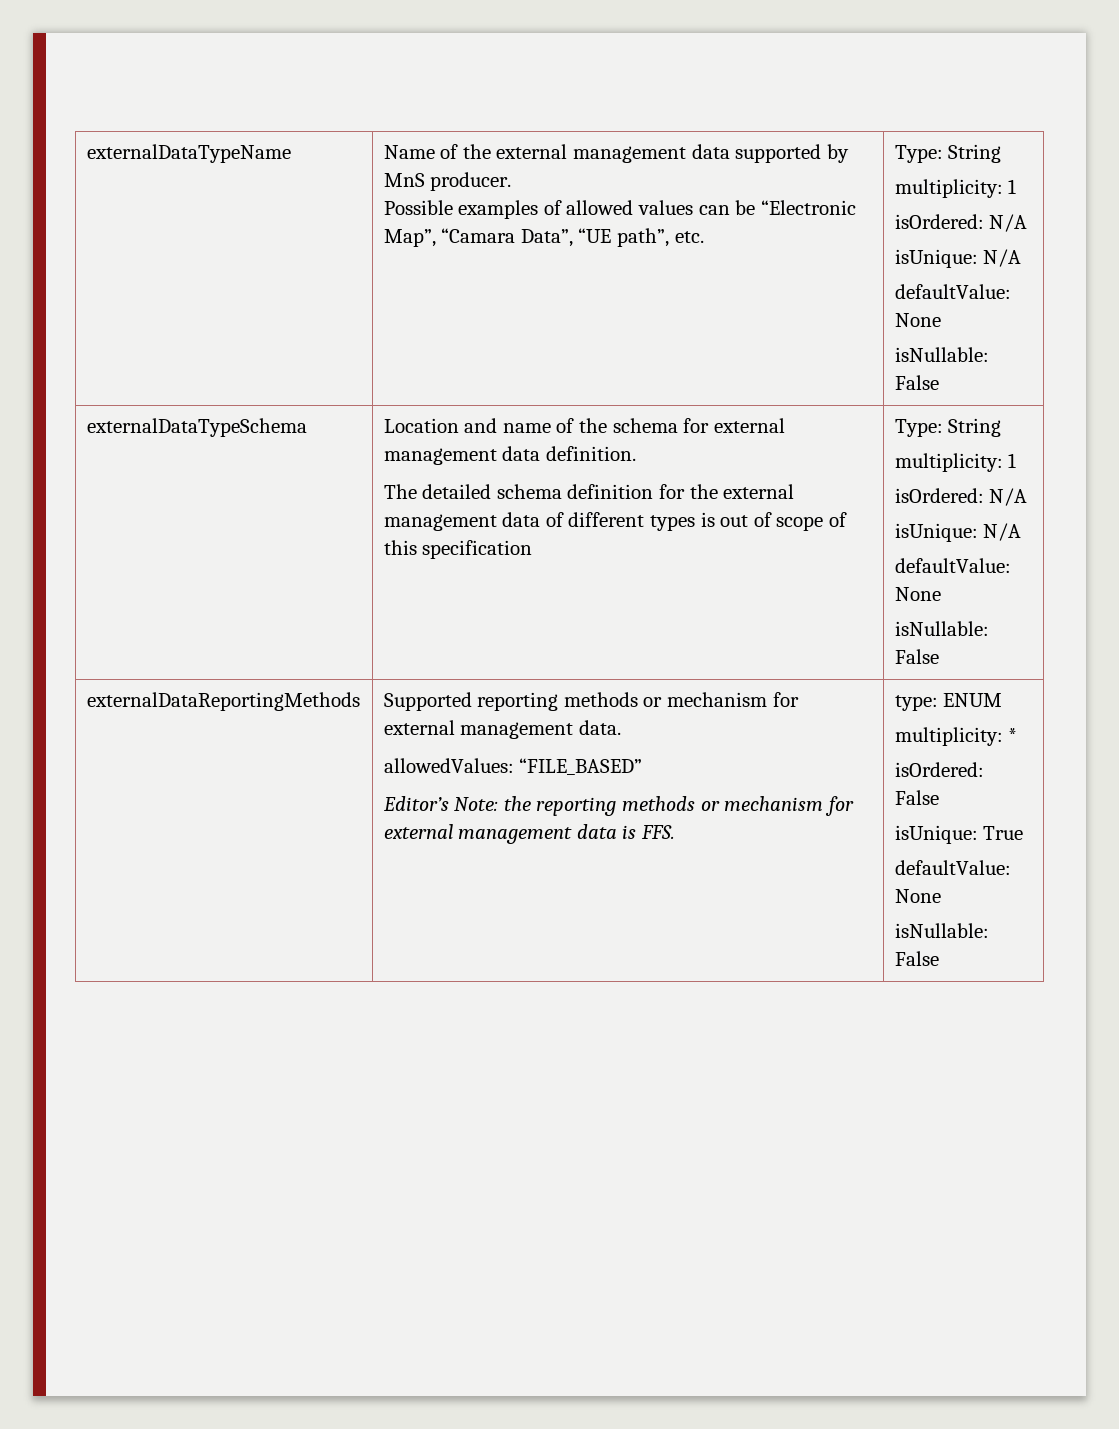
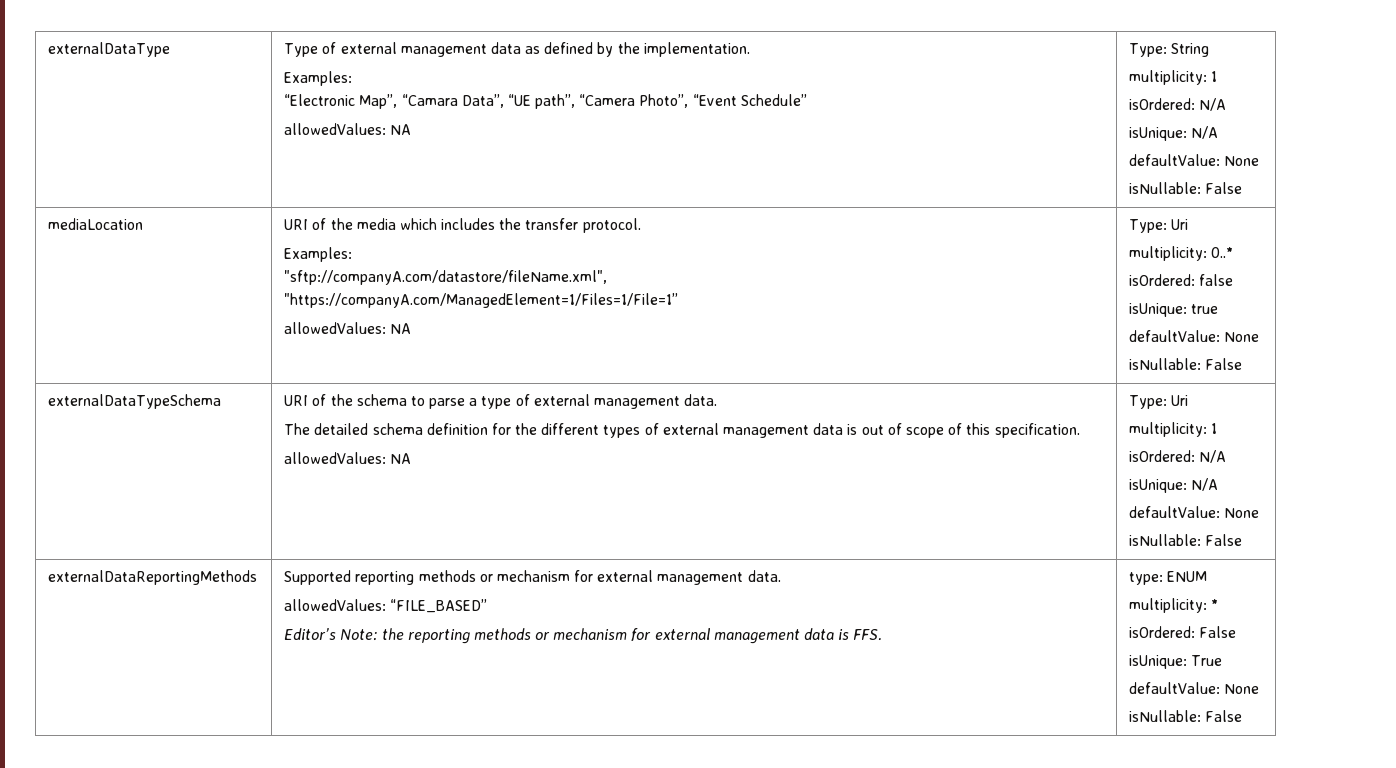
- externalDataTypeName | Name of the external management data supported by MnS producer.
- Possible examples of allowed values can be “Electronic Map”, “Camara Data”, “UE path”, etc. | Type: String
+ externalDataType | Type of external management data as defined by the implementation.
+ Examples:
+ “Electronic Map”, “Camara Data”, “UE path”, “Camera Photo”, “Event Schedule”
+ allowedValues: NA | Type: String
- externalDataTypeSchema | Location and name of the schema for external management data definition.
+ mediaLocation | URI of the media which includes the transfer protocol.
+ Examples:
+ "sftp://companyA.com/datastore/fileName.xml",
+ "https://companyA.com/ManagedElement=1/Files=1/File=1”
+ allowedValues: NA | Type: Uri
+ multiplicity: 0..*
+ isOrdered: false
+ isUnique: true
+ defaultValue: None
+ isNullable: False
+ externalDataTypeSchema | URI of the schema to parse a type of external management data.
- The detailed schema definition for the external management data of different types is out of scope of this specification | Type: String
+ The detailed schema definition for the different types of external management data is out of scope of this specification.
+ allowedValues: NA | Type: Uri

